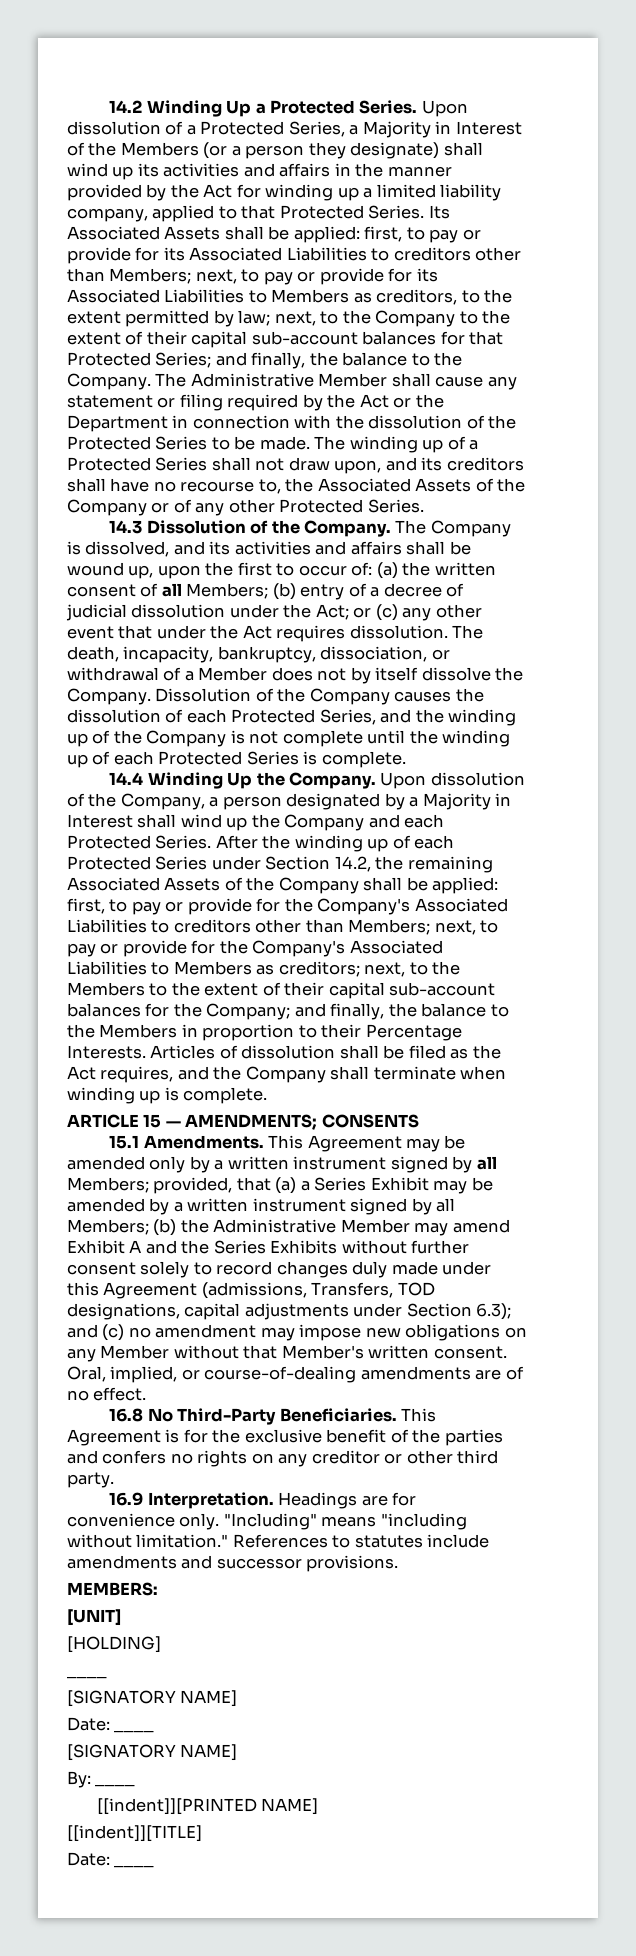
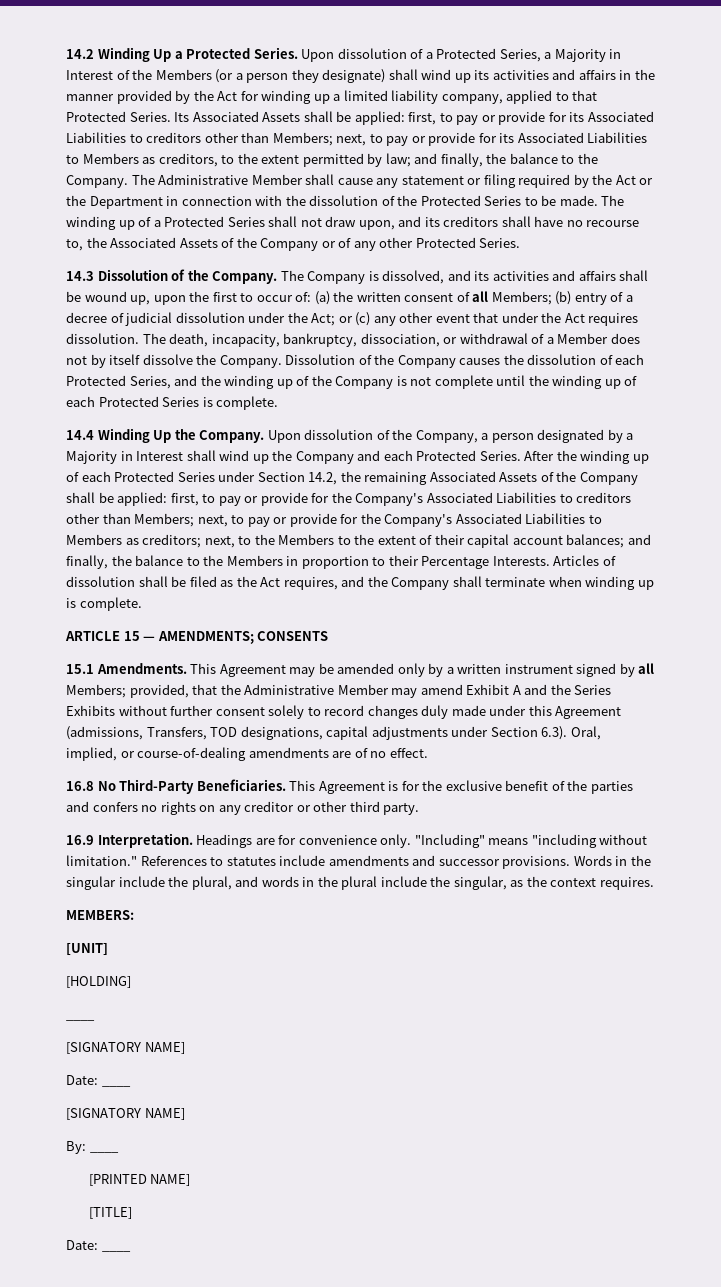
- Its Associated Assets shall be applied: first, to pay or provide for its Associated Liabilities to creditors other than Members; next, to pay or provide for its Associated Liabilities to Members as creditors, to the extent permitted by law; next, to the Company to the extent of their capital sub-account balances for that Protected Series; and finally, the balance to the Company.
+ Its Associated Assets shall be applied: first, to pay or provide for its Associated Liabilities to creditors other than Members; next, to pay or provide for its Associated Liabilities to Members as creditors, to the extent permitted by law; and finally, the balance to the Company.
- next, to the Members to the extent of their capital sub-account balances for the Company;
+ next, to the Members to the extent of their capital account balances;
- This Agreement may be amended only by a written instrument signed by all Members; provided, that (a) a Series Exhibit may be amended by a written instrument signed by all Members; (b) the Administrative Member may amend Exhibit A and the Series Exhibits without further consent solely to record changes duly made under this Agreement (admissions, Transfers, TOD designations, capital adjustments under Section 6.3); and (c) no amendment may impose new obligations on any Member without that Member's written consent. Oral, implied, or course-of-dealing amendments are of no effect.
+ This Agreement may be amended only by a written instrument signed by all Members; provided, that the Administrative Member may amend Exhibit A and the Series Exhibits without further consent solely to record changes duly made under this Agreement (admissions, Transfers, TOD designations, capital adjustments under Section 6.3). Oral, implied, or course-of-dealing amendments are of no effect.
+ Words in the singular include the plural, and words in the plural include the singular, as the context requires.
- [[indent]][PRINTED NAME]
- [[indent]][TITLE]
+ [PRINTED NAME]
+ [TITLE]

